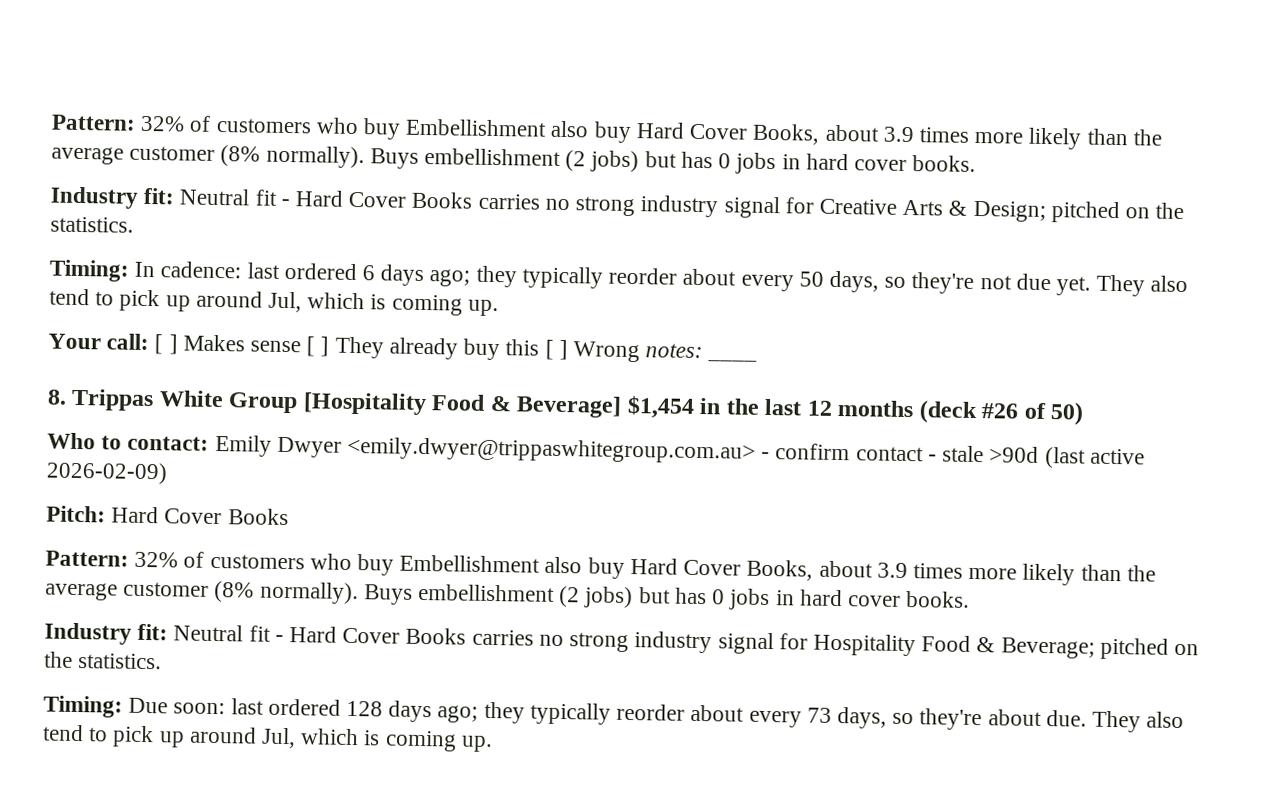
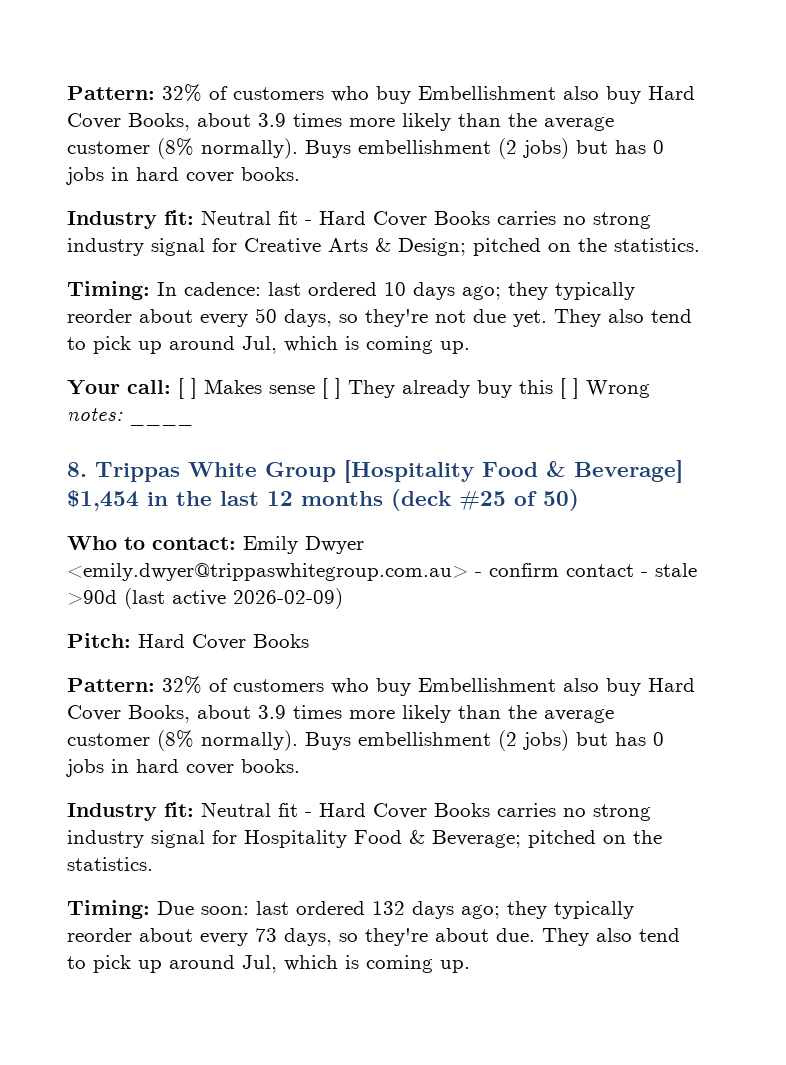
- Timing: In cadence: last ordered 6 days ago; they typically reorder about every 50 days, so they're not due yet.
+ Timing: In cadence: last ordered 10 days ago; they typically reorder about every 50 days, so they're not due yet.
- 8. Trippas White Group [Hospitality Food & Beverage] $1,454 in the last 12 months (deck #26 of 50)
+ 8. Trippas White Group [Hospitality Food & Beverage] $1,454 in the last 12 months (deck #25 of 50)
- Timing: Due soon: last ordered 128 days ago; they typically reorder about every 73 days, so they're about due.
+ Timing: Due soon: last ordered 132 days ago; they typically reorder about every 73 days, so they're about due.

